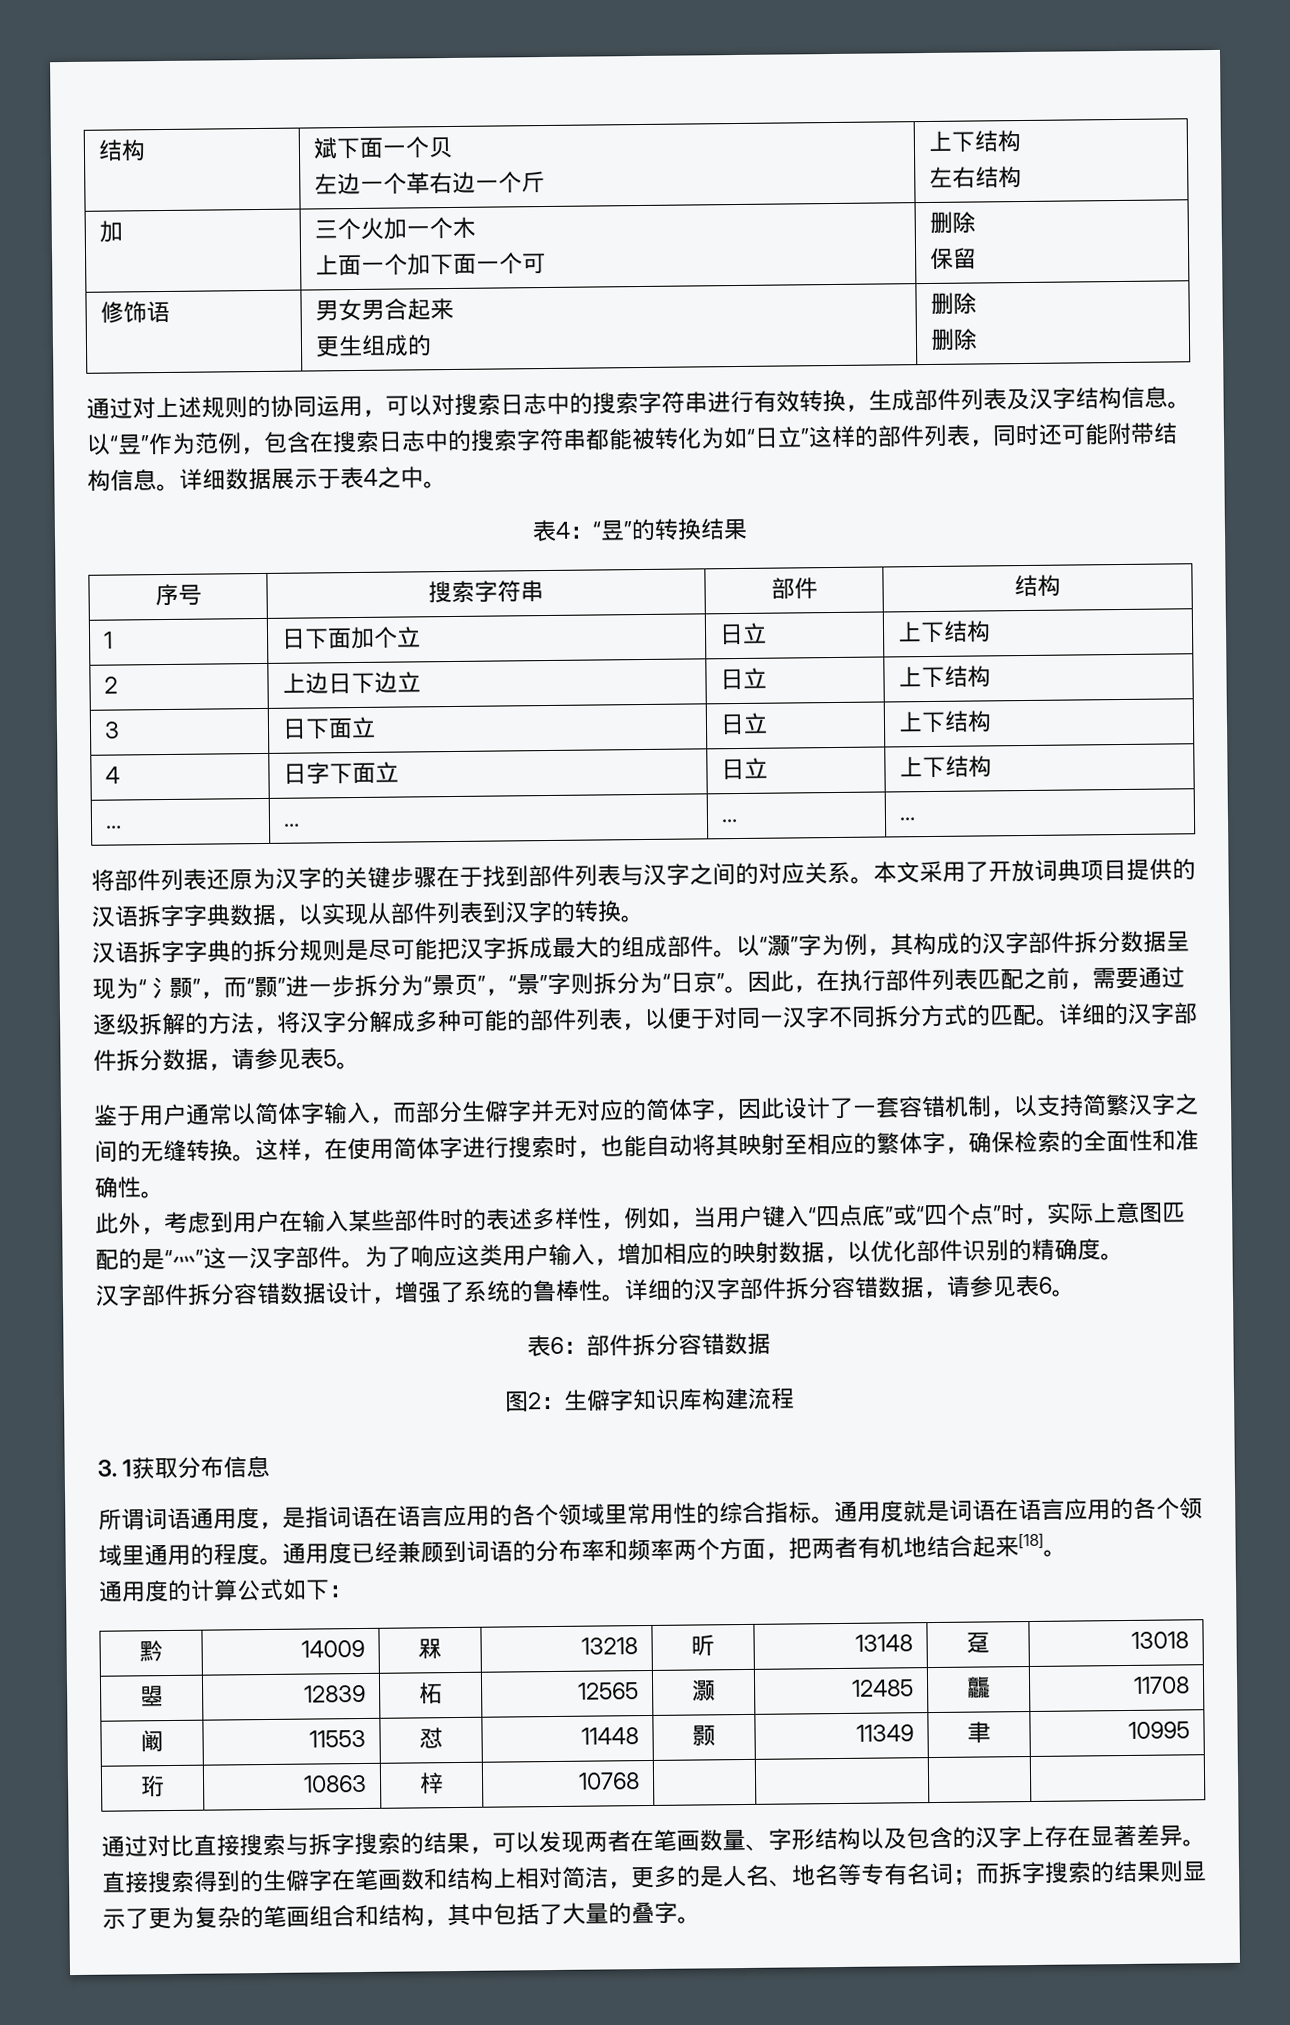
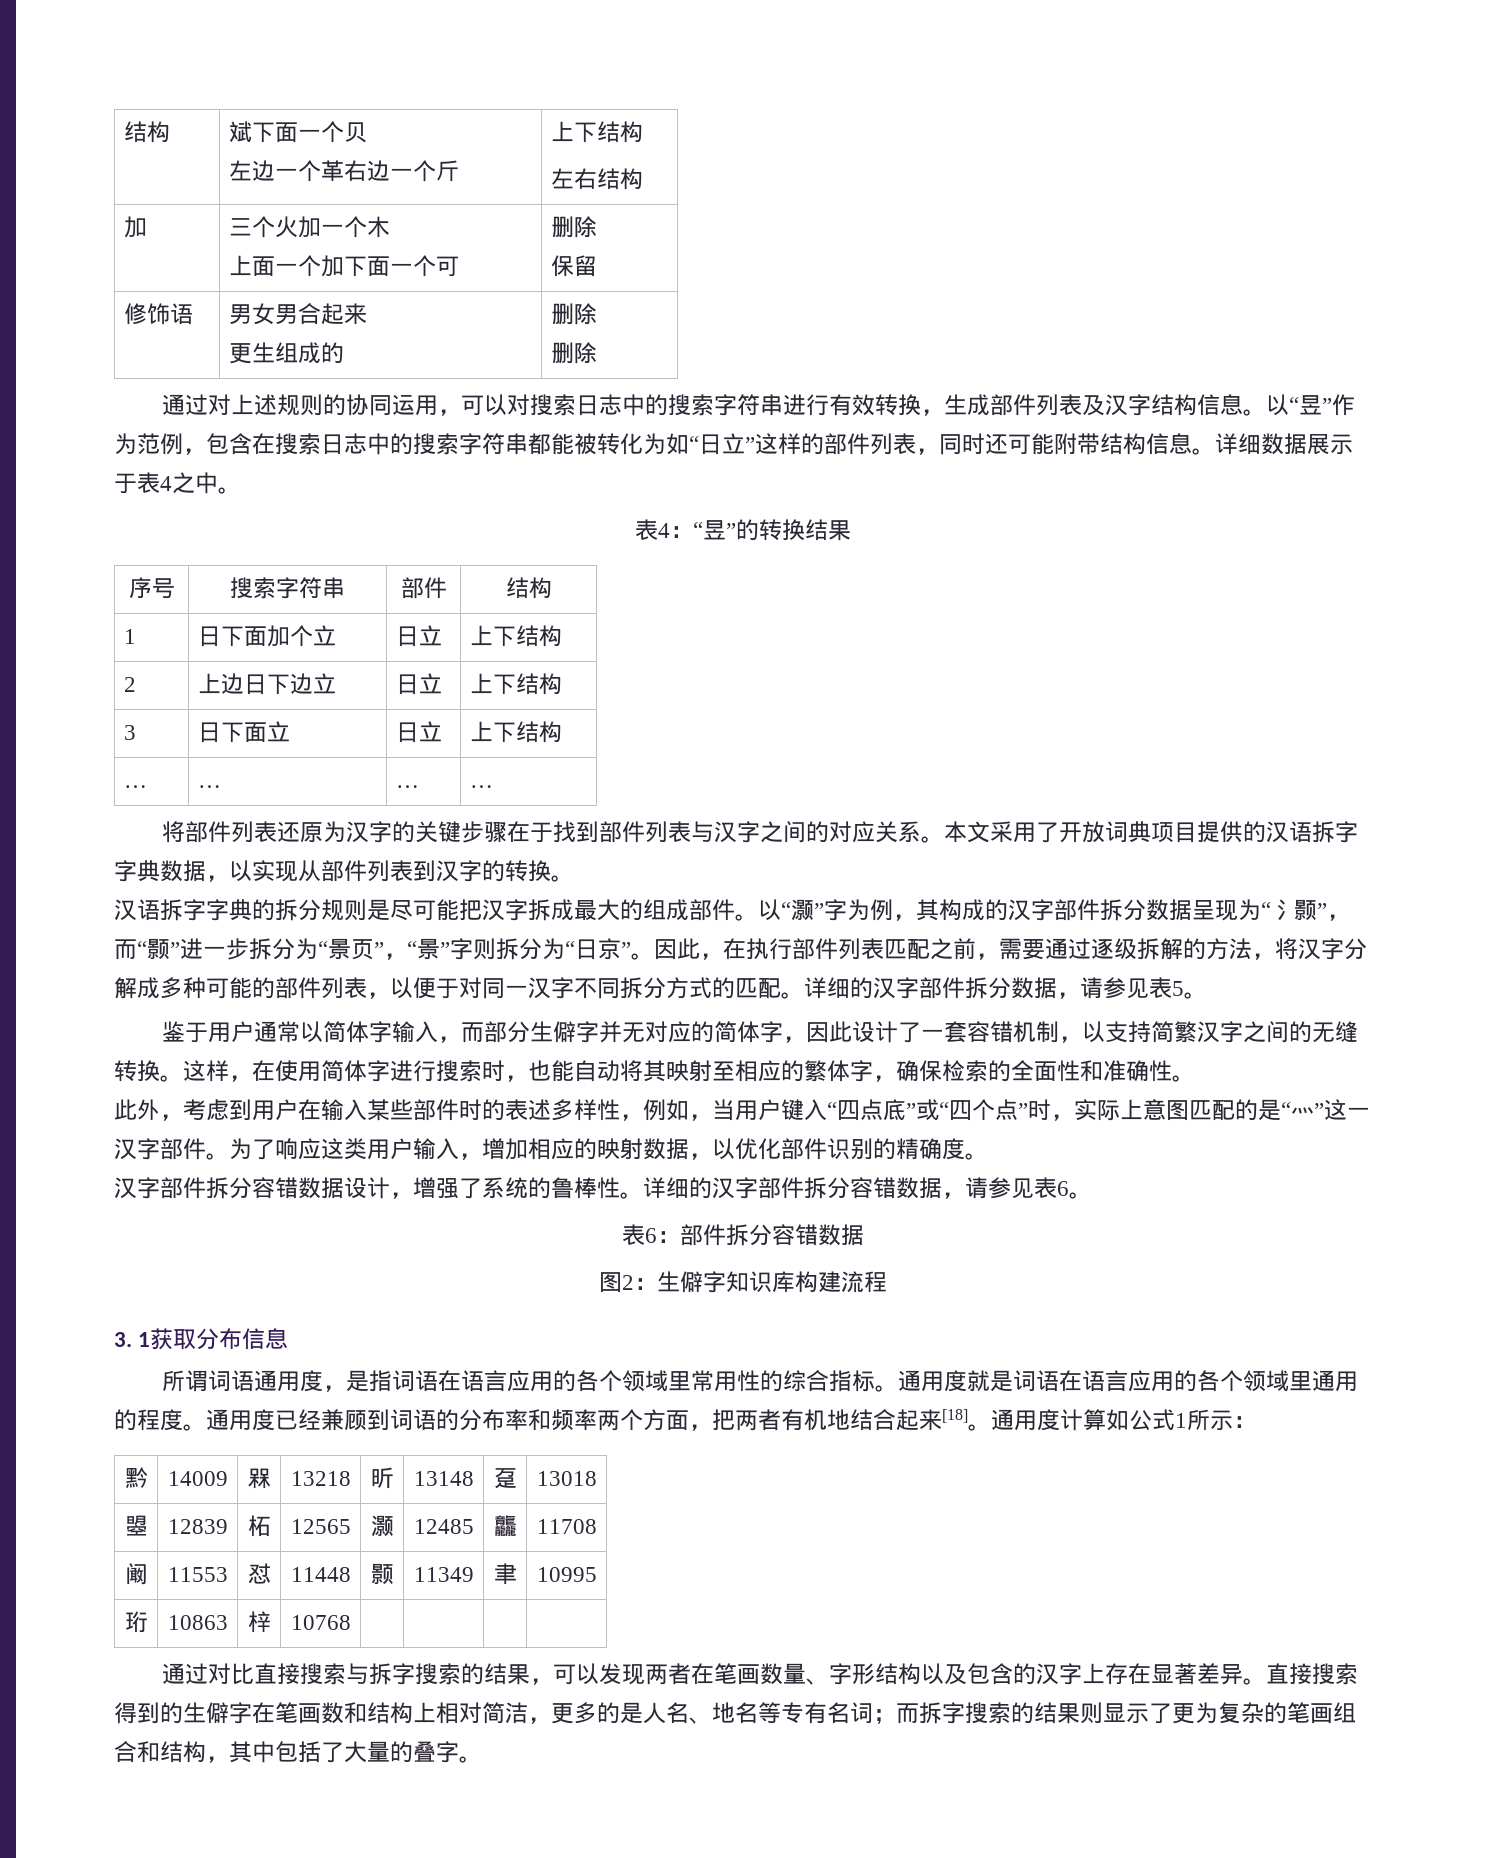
- 4 | 日字下面立 | 日立 | 上下结构
- 通用度已经兼顾到词语的分布率和频率两个方面，把两者有机地结合起来[18]。
- 通用度的计算公式如下：
+ 通用度已经兼顾到词语的分布率和频率两个方面，把两者有机地结合起来[18]。通用度计算如公式1所示：

